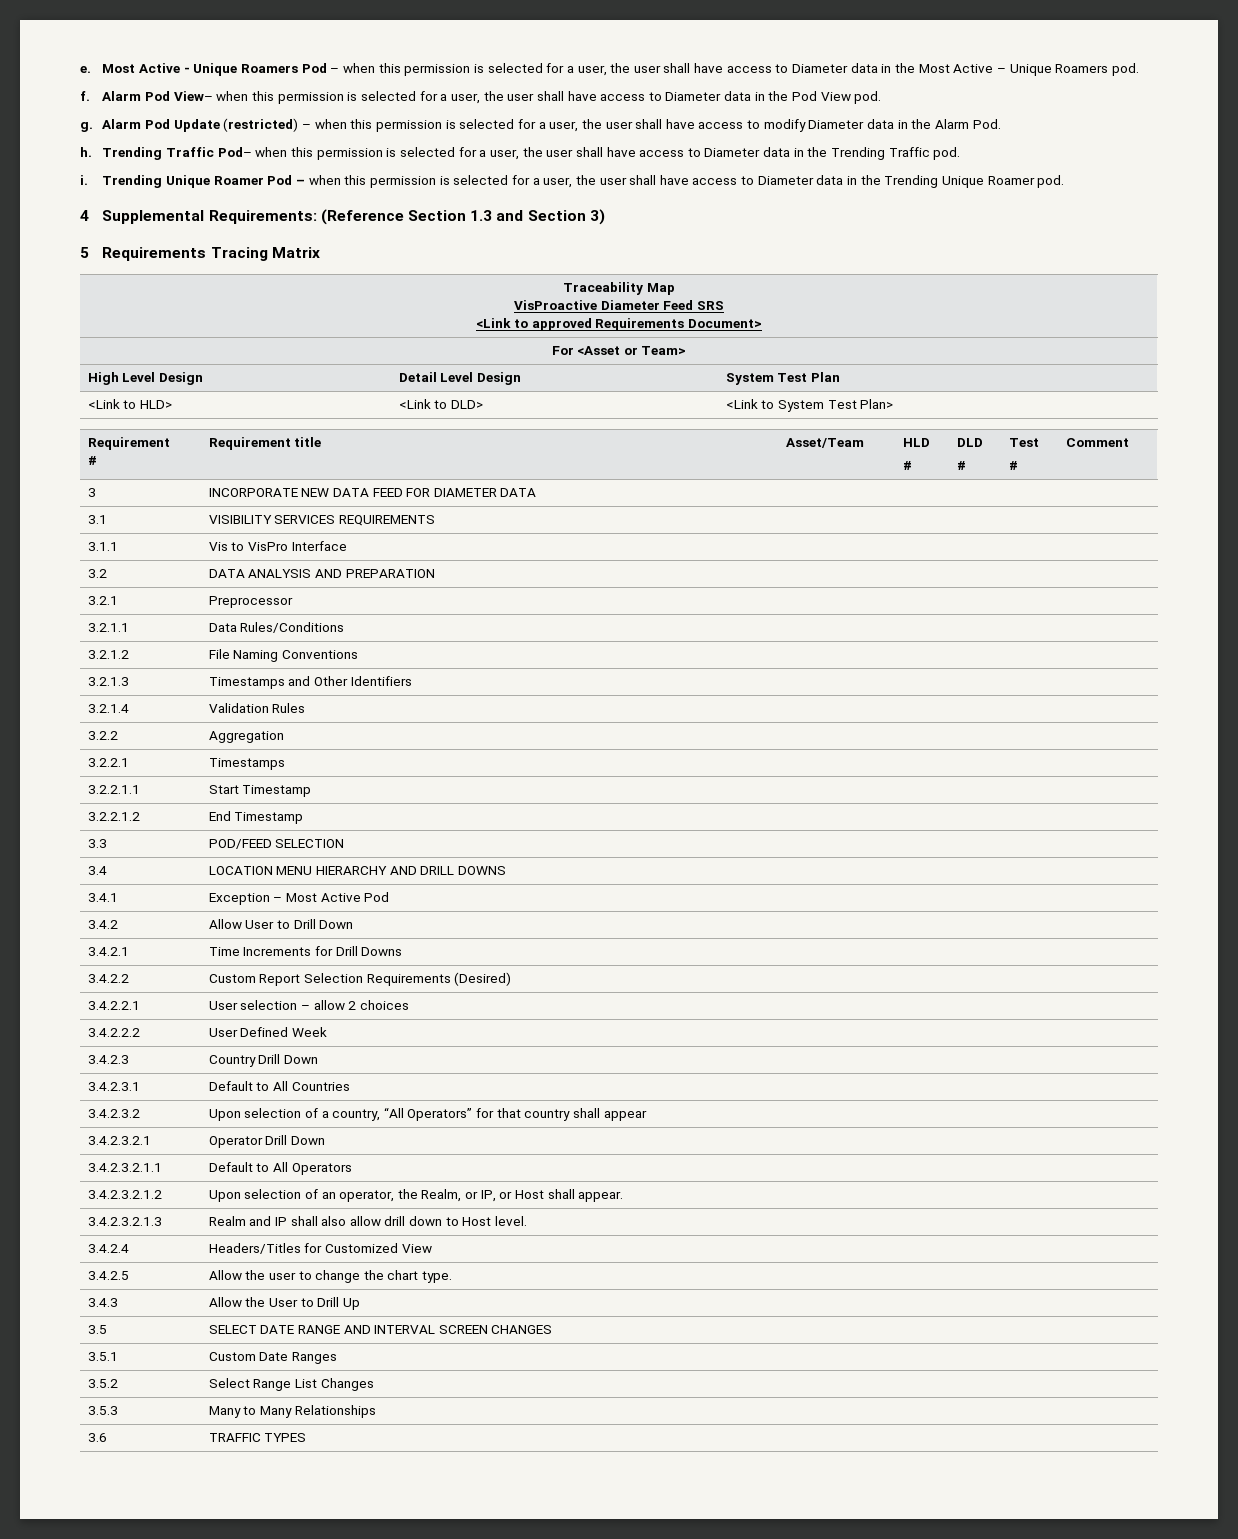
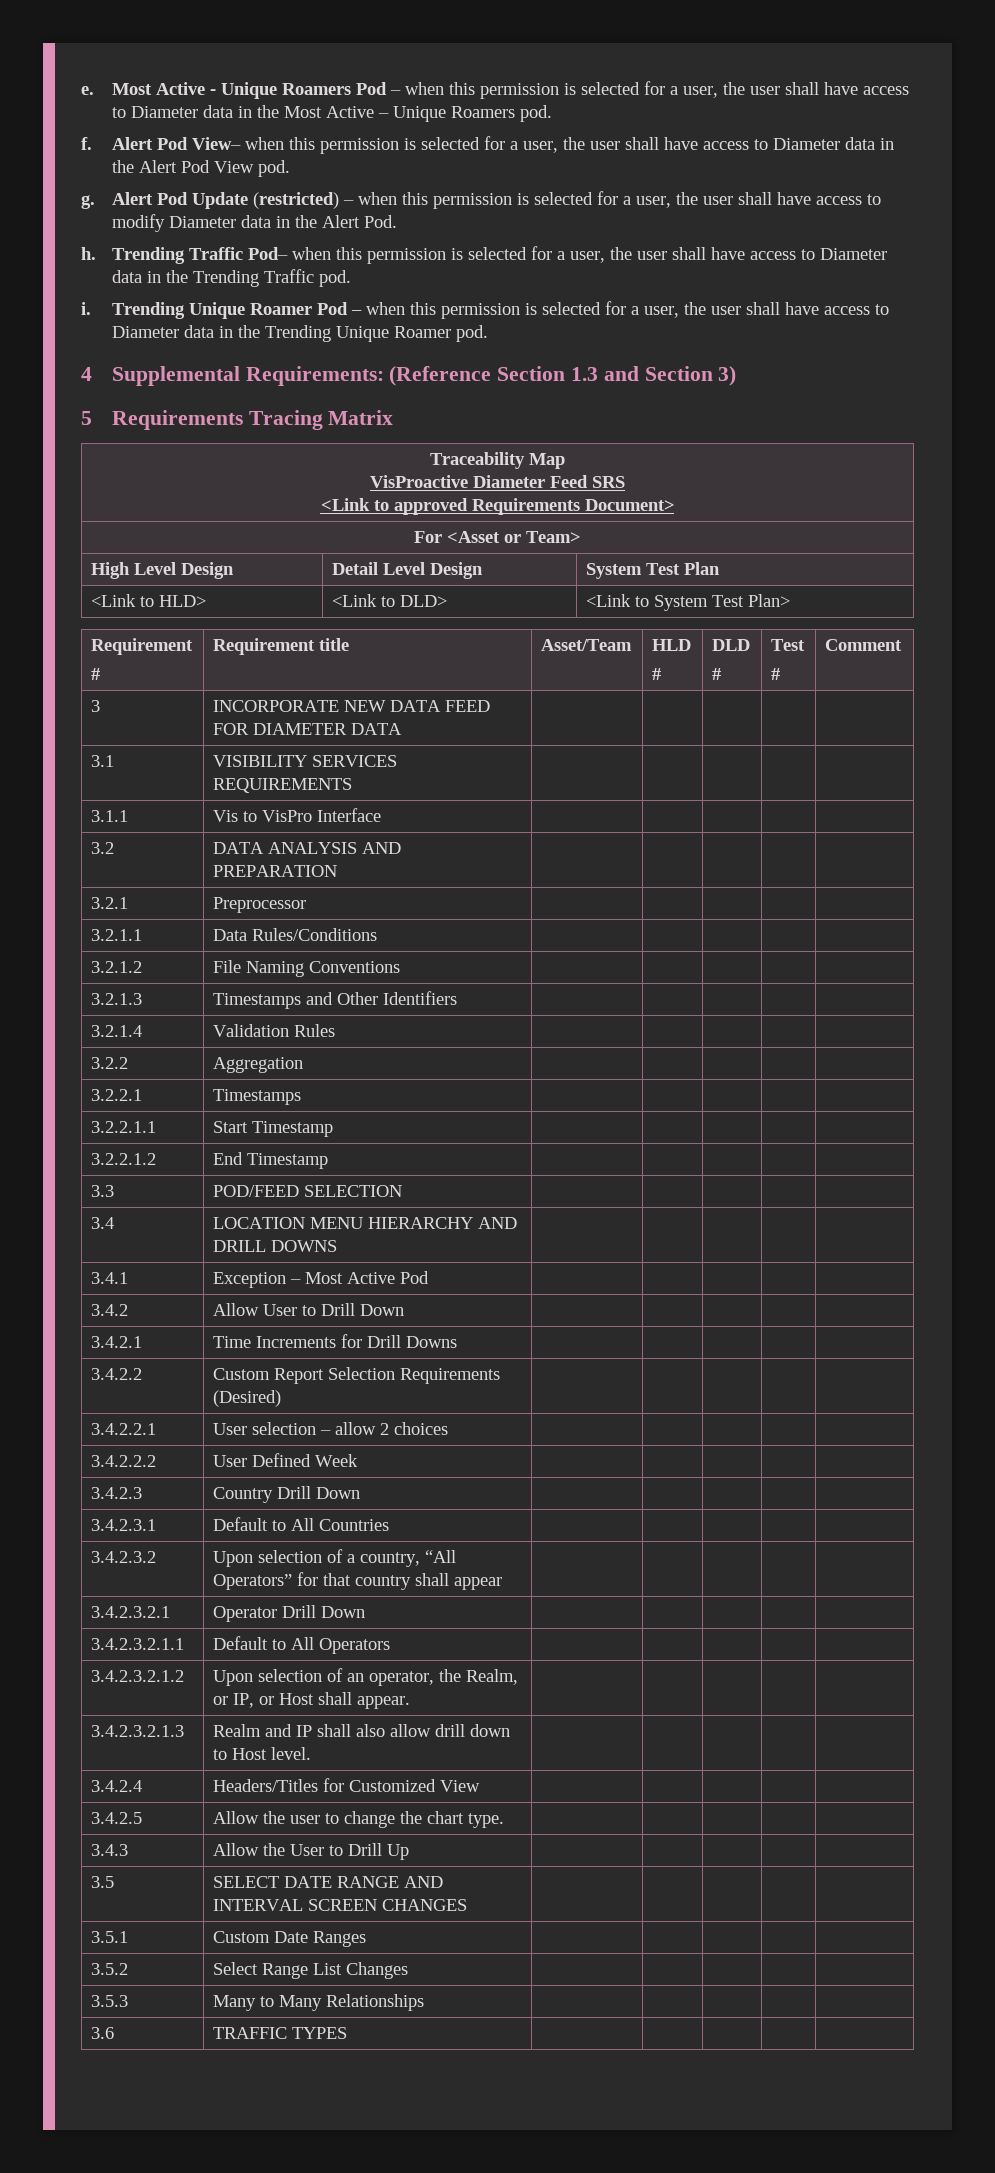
- Alarm Pod View– when this permission is selected for a user, the user shall have access to Diameter data in the Pod View pod.
+ Alert Pod View– when this permission is selected for a user, the user shall have access to Diameter data in the Alert Pod View pod.
- Alarm Pod Update (restricted) – when this permission is selected for a user, the user shall have access to modify Diameter data in the Alarm Pod.
+ Alert Pod Update (restricted) – when this permission is selected for a user, the user shall have access to modify Diameter data in the Alert Pod.

